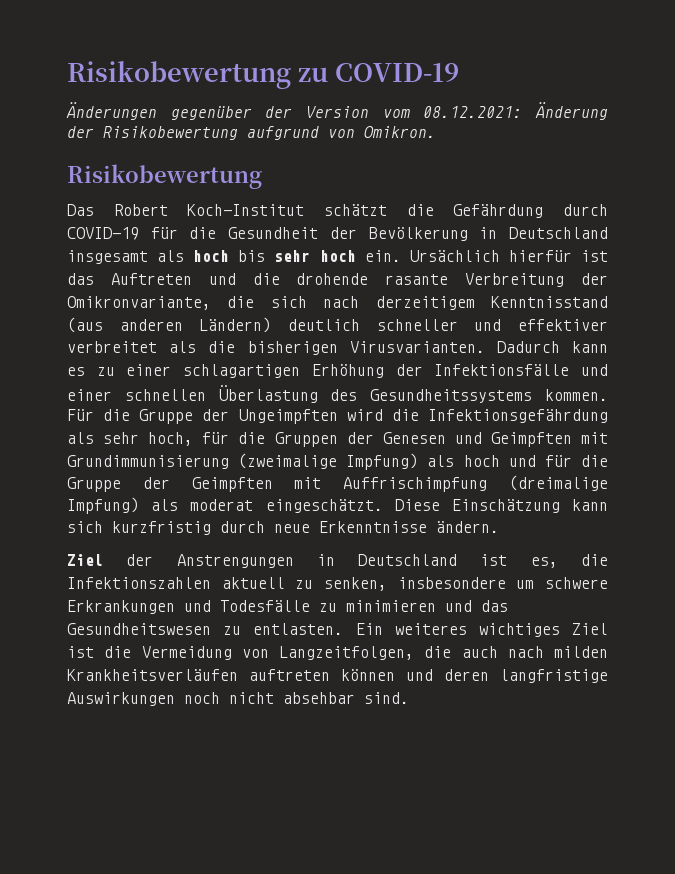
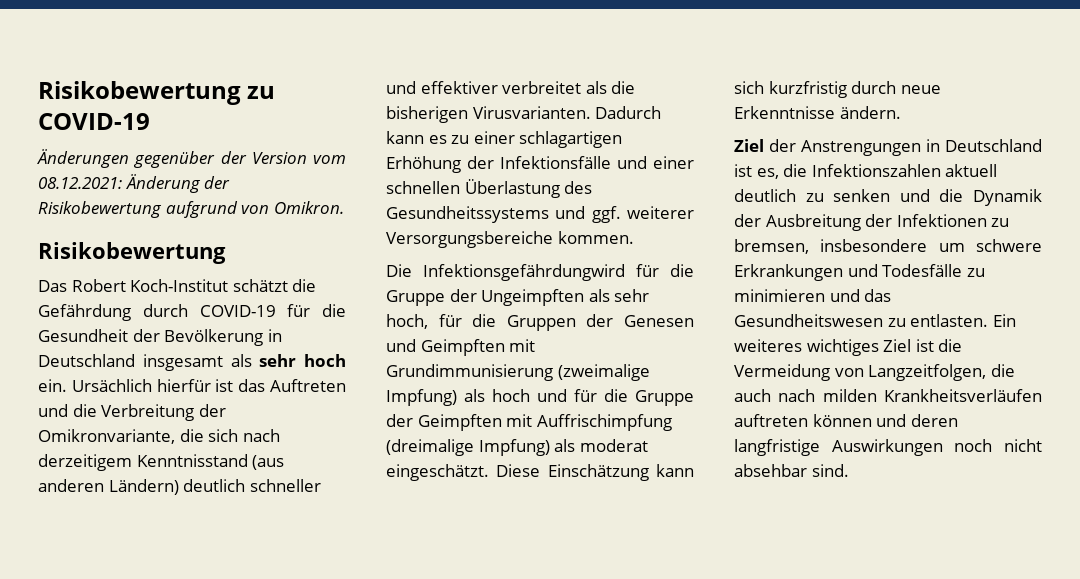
- Das Robert Koch-Institut schätzt die Gefährdung durch COVID-19 für die Gesundheit der Bevölkerung in Deutschland insgesamt als hoch bis sehr hoch ein.
+ Das Robert Koch-Institut schätzt die Gefährdung durch COVID-19 für die Gesundheit der Bevölkerung in Deutschland insgesamt als sehr hoch ein.
- Ursächlich hierfür ist das Auftreten und die drohende rasante Verbreitung der Omikronvariante, die sich nach derzeitigem Kenntnisstand (aus anderen Ländern) deutlich schneller und effektiver verbreitet als die bisherigen Virusvarianten.
+ Ursächlich hierfür ist das Auftreten und die Verbreitung der Omikronvariante, die sich nach derzeitigem Kenntnisstand (aus anderen Ländern) deutlich schneller und effektiver verbreitet als die bisherigen Virusvarianten.
- Dadurch kann es zu einer schlagartigen Erhöhung der Infektionsfälle und einer schnellen Überlastung des Gesundheitssystems kommen. Für die Gruppe der Ungeimpften wird die Infektionsgefährdung als sehr hoch, für die Gruppen der Genesen und Geimpften mit Grundimmunisierung (zweimalige Impfung) als hoch und für die Gruppe der Geimpften mit Auffrischimpfung (dreimalige Impfung) als moderat eingeschätzt.
+ Dadurch kann es zu einer schlagartigen Erhöhung der Infektionsfälle und einer schnellen Überlastung des Gesundheitssystems und ggf. weiterer Versorgungsbereiche kommen.
+ Die Infektionsgefährdungwird für die Gruppe der Ungeimpften als sehr hoch, für die Gruppen der Genesen und Geimpften mit Grundimmunisierung (zweimalige Impfung) als hoch und für die Gruppe der Geimpften mit Auffrischimpfung (dreimalige Impfung) als moderat eingeschätzt.
- Ziel der Anstrengungen in Deutschland ist es, die Infektionszahlen aktuell zu senken, insbesondere um schwere Erkrankungen und Todesfälle zu minimieren und das Gesundheitswesen zu entlasten.
+ Ziel der Anstrengungen in Deutschland ist es, die Infektionszahlen aktuell deutlich zu senken und die Dynamik der Ausbreitung der Infektionen zu bremsen, insbesondere um schwere Erkrankungen und Todesfälle zu minimieren und das Gesundheitswesen zu entlasten.

